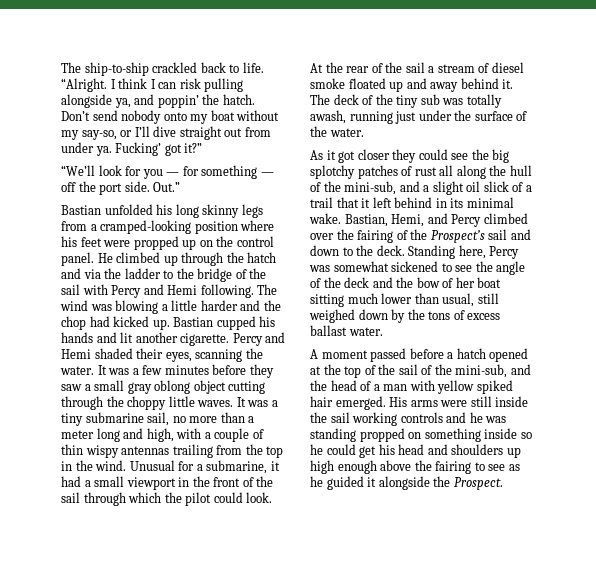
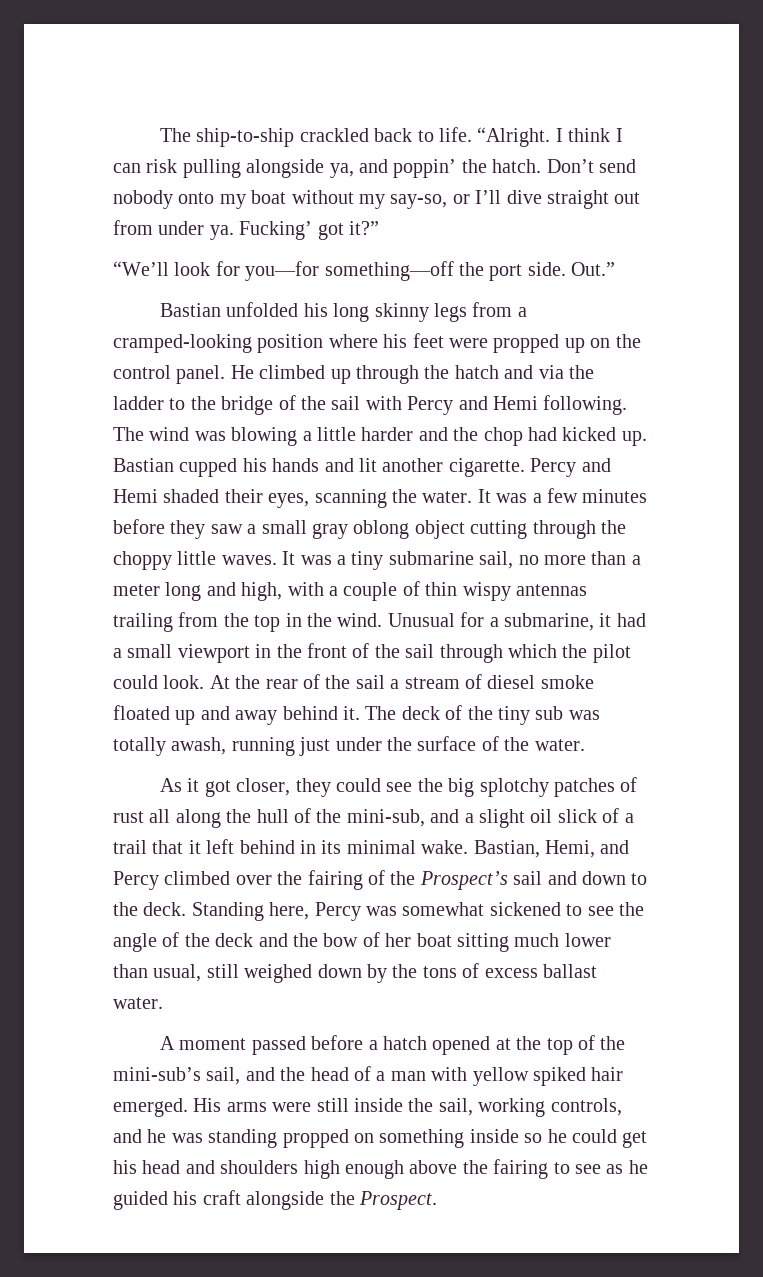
- “We’ll look for you — for something — off the port side.
+ “We’ll look for you—for something—off the port side.
- As it got closer they could see the big splotchy patches of rust all along the hull of the mini-sub, and a slight oil slick of a trail that it left behind in its minimal wake.
+ As it got closer, they could see the big splotchy patches of rust all along the hull of the mini-sub, and a slight oil slick of a trail that it left behind in its minimal wake.
- A moment passed before a hatch opened at the top of the sail of the mini-sub, and the head of a man with yellow spiked hair emerged.
+ A moment passed before a hatch opened at the top of the mini-sub’s sail, and the head of a man with yellow spiked hair emerged.
- His arms were still inside the sail working controls and he was standing propped on something inside so he could get his head and shoulders up high enough above the fairing to see as he guided it alongside the Prospect.
+ His arms were still inside the sail, working controls, and he was standing propped on something inside so he could get his head and shoulders high enough above the fairing to see as he guided his craft alongside the Prospect.

